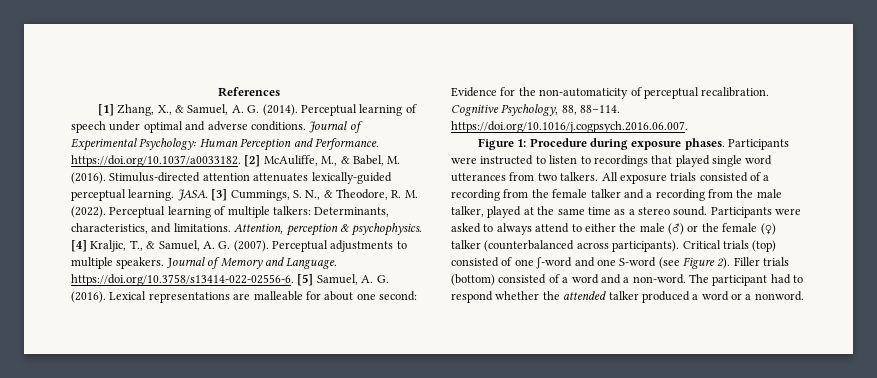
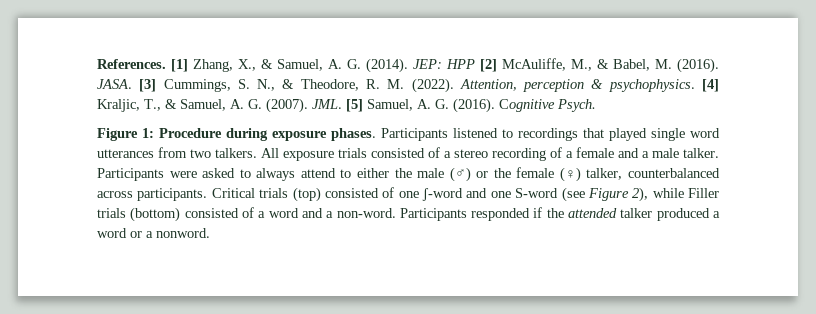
- References
- [1] Zhang, X., & Samuel, A. G. (2014).
+ References. [1] Zhang, X., & Samuel, A. G. (2014).
- Perceptual learning of speech under optimal and adverse conditions. Journal of Experimental Psychology: Human Perception and Performance. https://doi.org/10.1037/a0033182. [2] McAuliffe, M., & Babel, M. (2016).
+ JEP: HPP [2] McAuliffe, M., & Babel, M. (2016).
- Stimulus-directed attention attenuates lexically-guided perceptual learning.
- Perceptual learning of multiple talkers: Determinants, characteristics, and limitations.
- Perceptual adjustments to multiple speakers. Journal of Memory and Language. https://doi.org/10.3758/s13414-022-02556-6. [5] Samuel, A. G. (2016).
+ JML. [5] Samuel, A. G. (2016).
- Lexical representations are malleable for about one second: Evidence for the non-automaticity of perceptual recalibration. Cognitive Psychology, 88, 88–114. https://doi.org/10.1016/j.cogpsych.2016.06.007.
+ Cognitive Psych.
- Participants were instructed to listen to recordings that played single word utterances from two talkers.
+ Participants listened to recordings that played single word utterances from two talkers.
- All exposure trials consisted of a recording from the female talker and a recording from the male talker, played at the same time as a stereo sound.
+ All exposure trials consisted of a stereo recording of a female and a male talker.
- Participants were asked to always attend to either the male (♂) or the female (♀) talker (counterbalanced across participants).
+ Participants were asked to always attend to either the male (♂) or the female (♀) talker, counterbalanced across participants.
- Critical trials (top) consisted of one ʃ-word and one S-word (see Figure 2). Filler trials (bottom) consisted of a word and a non-word.
+ Critical trials (top) consisted of one ʃ-word and one S-word (see Figure 2), while Filler trials (bottom) consisted of a word and a non-word.
- The participant had to respond whether the attended talker produced a word or a nonword.
+ Participants responded if the attended talker produced a word or a nonword.

